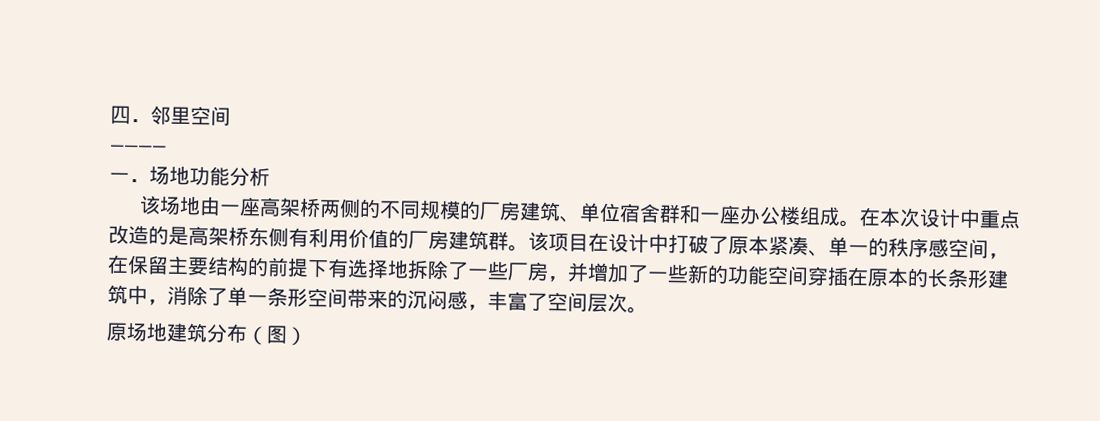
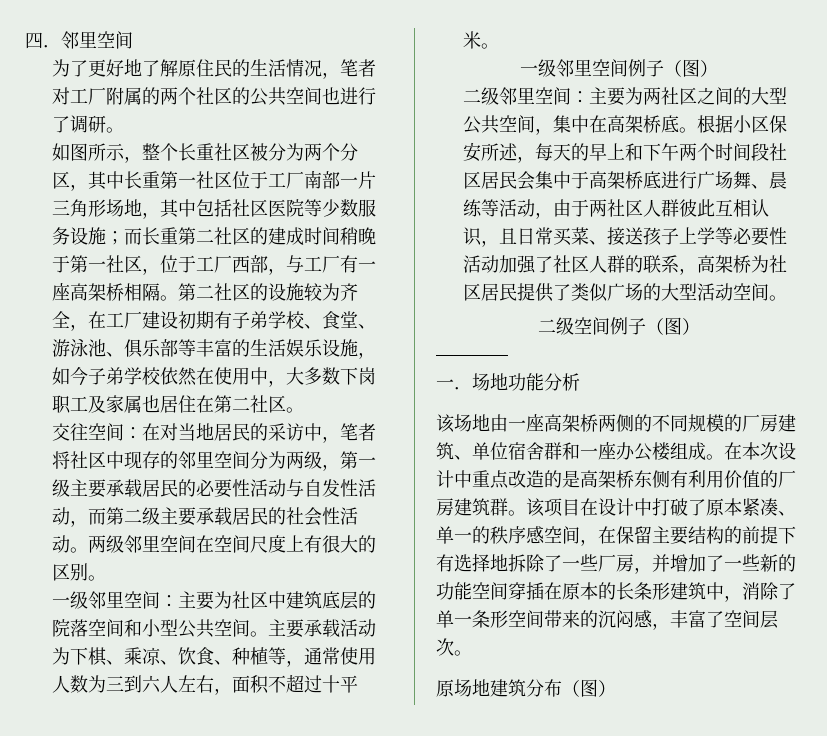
+ 为了更好地了解原住民的生活情况，笔者对工厂附属的两个社区的公共空间也进行了调研。
+ 如图所示，整个长重社区被分为两个分区，其中长重第一社区位于工厂南部一片三角形场地，其中包括社区医院等少数服务设施；而长重第二社区的建成时间稍晚于第一社区，位于工厂西部，与工厂有一座高架桥相隔。第二社区的设施较为齐全，在工厂建设初期有子弟学校、食堂、游泳池、俱乐部等丰富的生活娱乐设施，如今子弟学校依然在使用中，大多数下岗职工及家属也居住在第二社区。
+ 交往空间：在对当地居民的采访中，笔者将社区中现存的邻里空间分为两级，第一级主要承载居民的必要性活动与自发性活动，而第二级主要承载居民的社会性活动。两级邻里空间在空间尺度上有很大的区别。
+ 一级邻里空间：主要为社区中建筑底层的院落空间和小型公共空间。主要承载活动为下棋、乘凉、饮食、种植等，通常使用人数为三到六人左右，面积不超过十平米。
+ 一级邻里空间例子（图）
+ 二级邻里空间：主要为两社区之间的大型公共空间，集中在高架桥底。根据小区保安所述，每天的早上和下午两个时间段社区居民会集中于高架桥底进行广场舞、晨练等活动，由于两社区人群彼此互相认识，且日常买菜、接送孩子上学等必要性活动加强了社区人群的联系，高架桥为社区居民提供了类似广场的大型活动空间。
+ 二级空间例子（图）

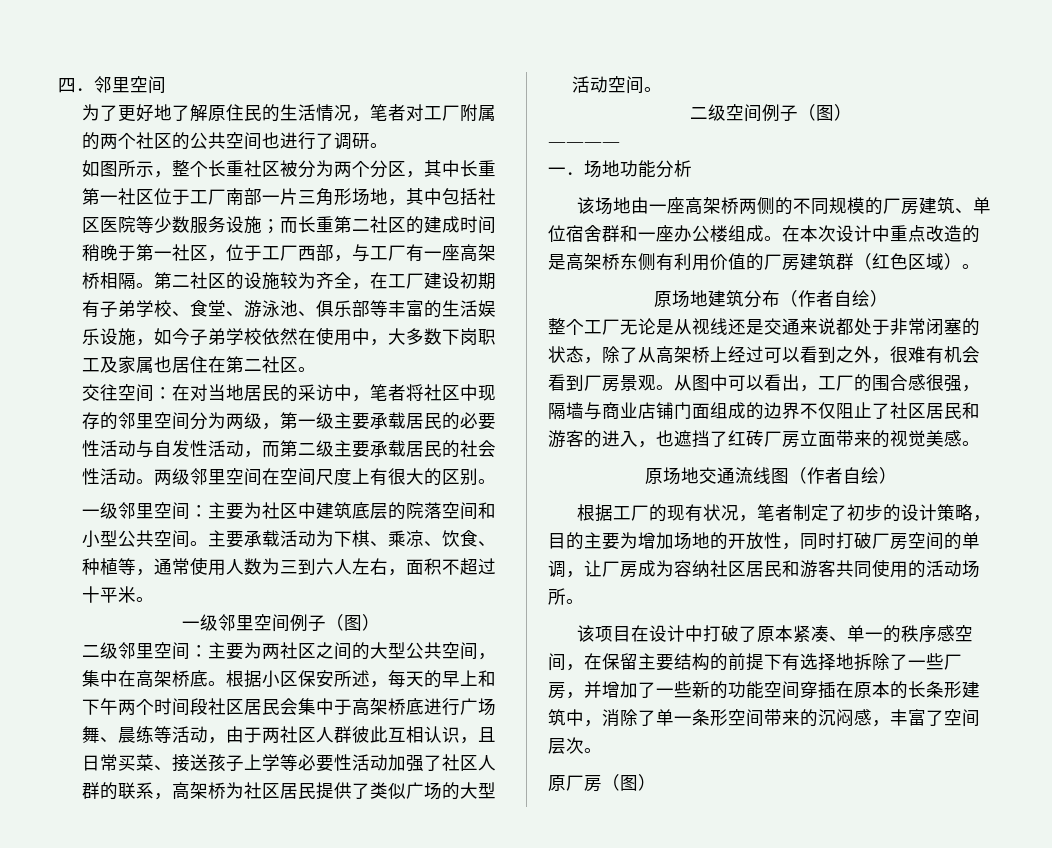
- 在本次设计中重点改造的是高架桥东侧有利用价值的厂房建筑群。该项目在设计中打破了原本紧凑、单一的秩序感空间，在保留主要结构的前提下有选择地拆除了一些厂房，并增加了一些新的功能空间穿插在原本的长条形建筑中，消除了单一条形空间带来的沉闷感，丰富了空间层次。
+ 在本次设计中重点改造的是高架桥东侧有利用价值的厂房建筑群（红色区域）。
+ 原场地建筑分布（作者自绘）
+ 整个工厂无论是从视线还是交通来说都处于非常闭塞的状态，除了从高架桥上经过可以看到之外，很难有机会看到厂房景观。从图中可以看出，工厂的围合感很强，隔墙与商业店铺门面组成的边界不仅阻止了社区居民和游客的进入，也遮挡了红砖厂房立面带来的视觉美感。
+ 原场地交通流线图（作者自绘）
+ 根据工厂的现有状况，笔者制定了初步的设计策略，目的主要为增加场地的开放性，同时打破厂房空间的单调，让厂房成为容纳社区居民和游客共同使用的活动场所。
+ 该项目在设计中打破了原本紧凑、单一的秩序感空间，在保留主要结构的前提下有选择地拆除了一些厂房，并增加了一些新的功能空间穿插在原本的长条形建筑中，消除了单一条形空间带来的沉闷感，丰富了空间层次。
- 原场地建筑分布（图）
+ 原厂房（图）

